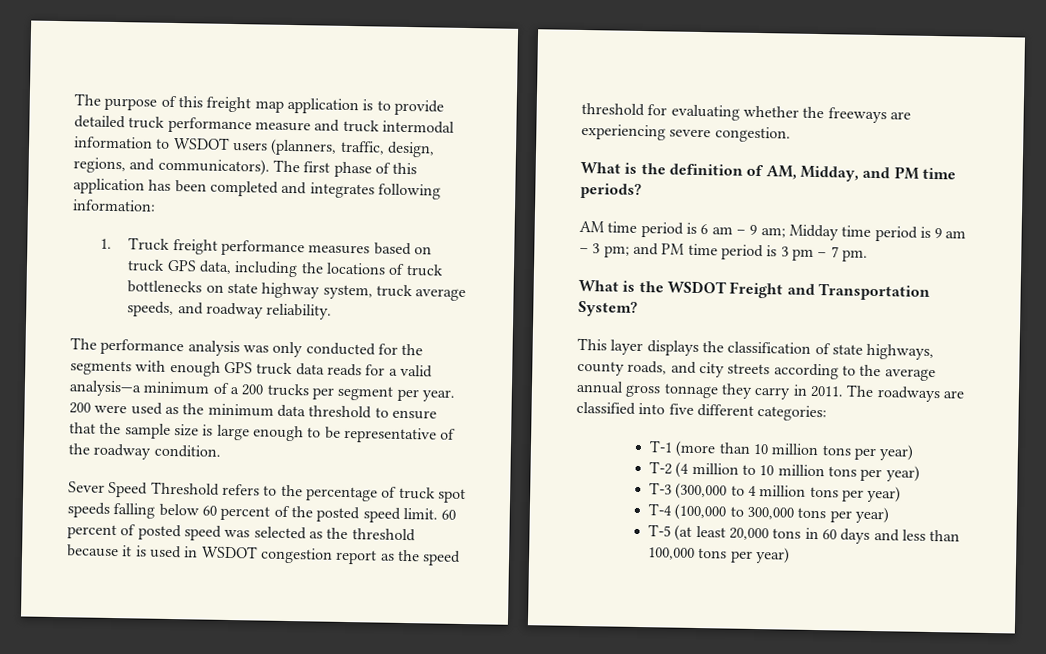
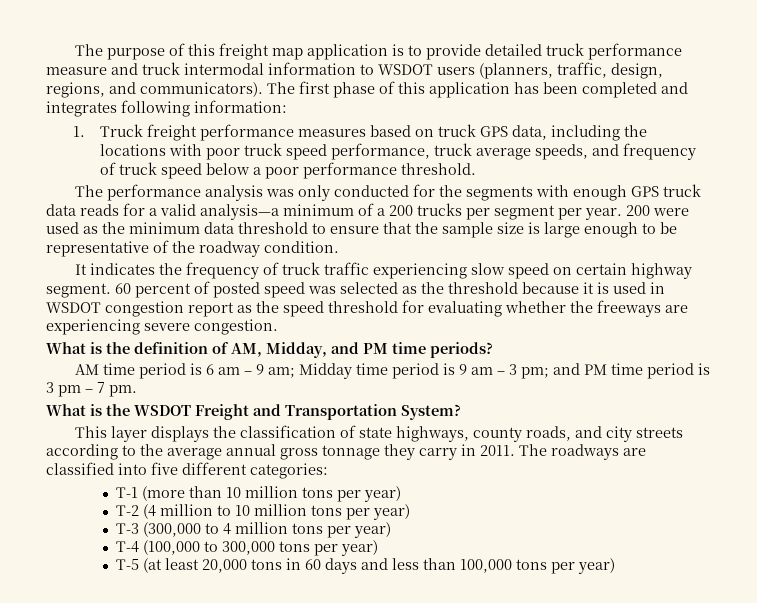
- 1. Truck freight performance measures based on truck GPS data, including the locations of truck bottlenecks on state highway system, truck average speeds, and roadway reliability.
+ 1. Truck freight performance measures based on truck GPS data, including the locations with poor truck speed performance, truck average speeds, and frequency of truck speed below a poor performance threshold.
- Sever Speed Threshold refers to the percentage of truck spot speeds falling below 60 percent of the posted speed limit.
+ It indicates the frequency of truck traffic experiencing slow speed on certain highway segment.

